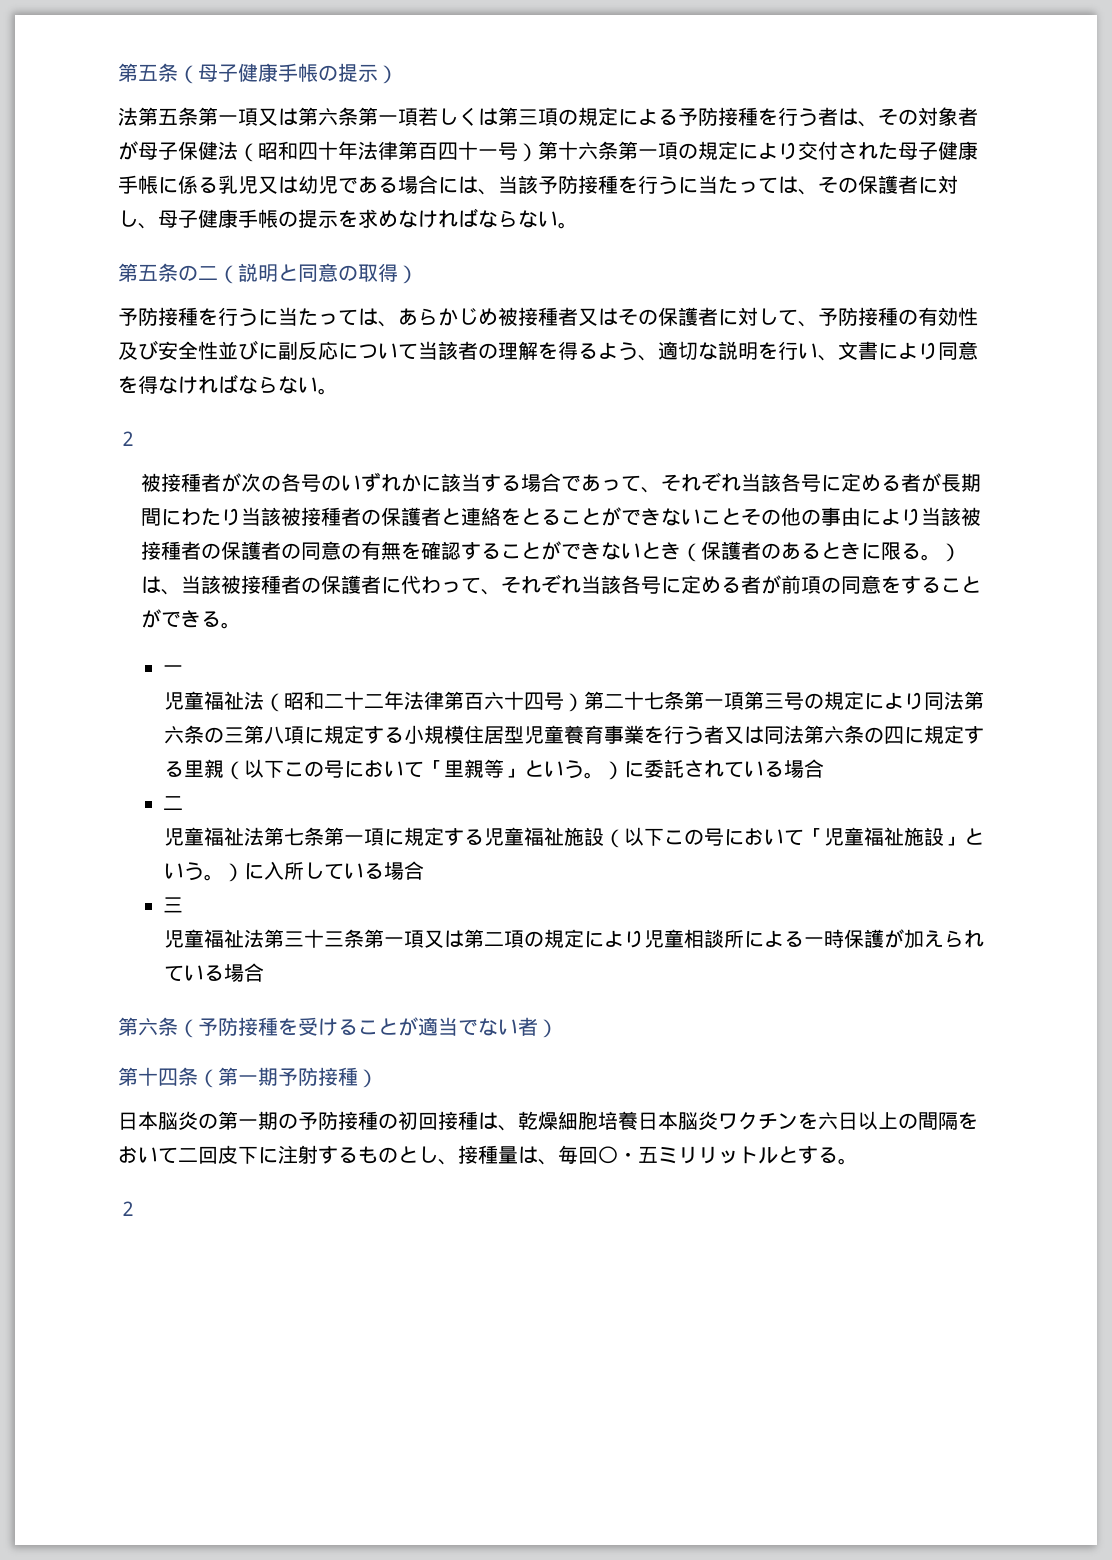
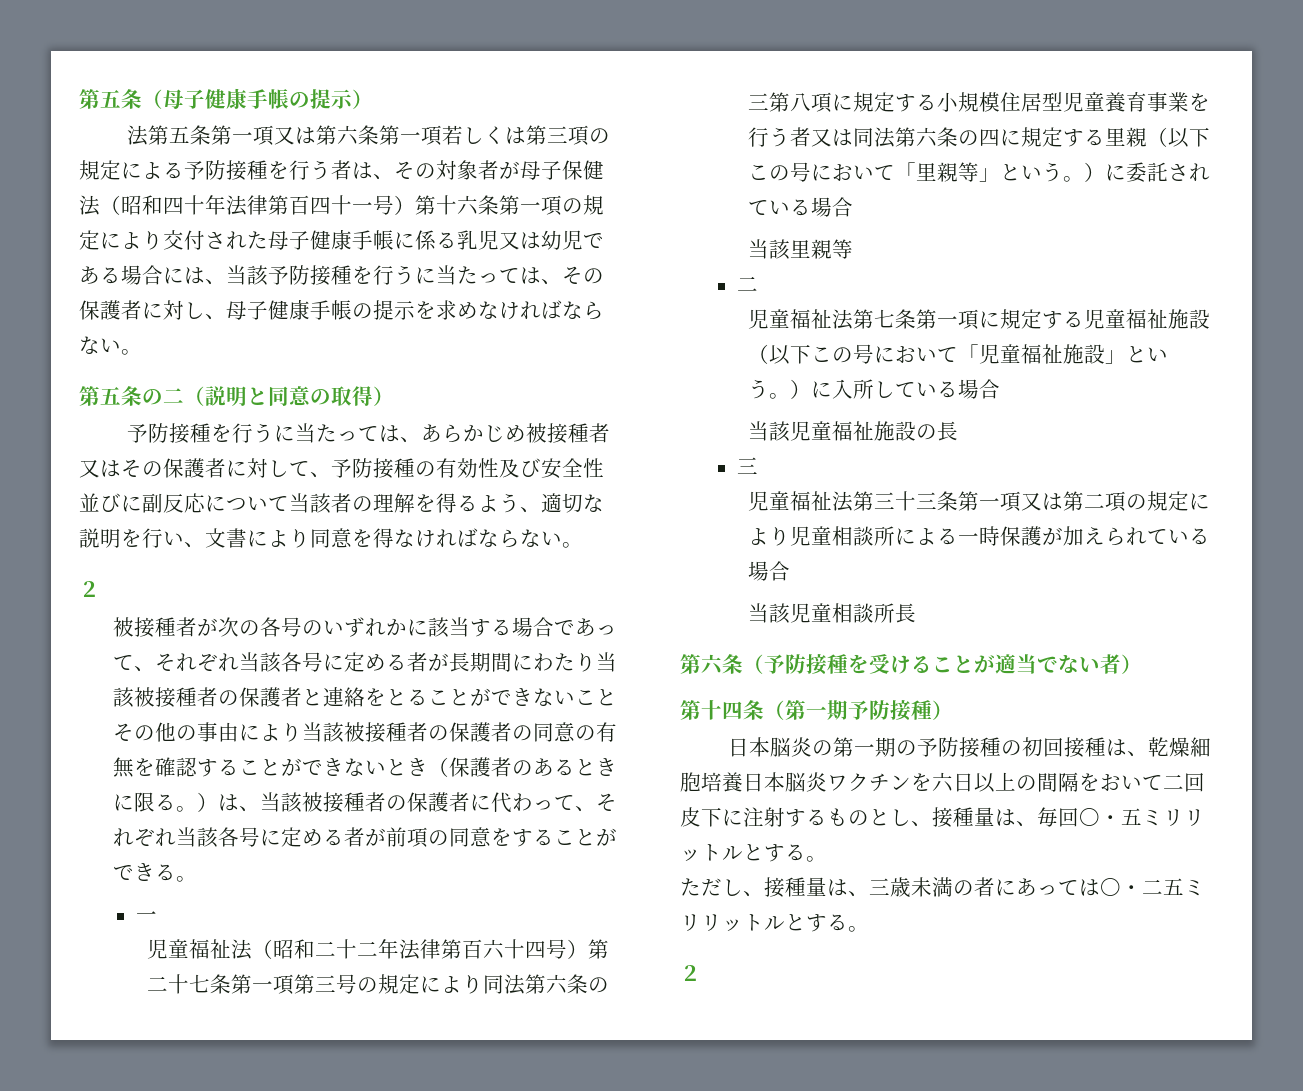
+ 当該里親等
+ 当該児童福祉施設の長
+ 当該児童相談所長
+ ただし、接種量は、三歳未満の者にあっては〇・二五ミリリットルとする。

